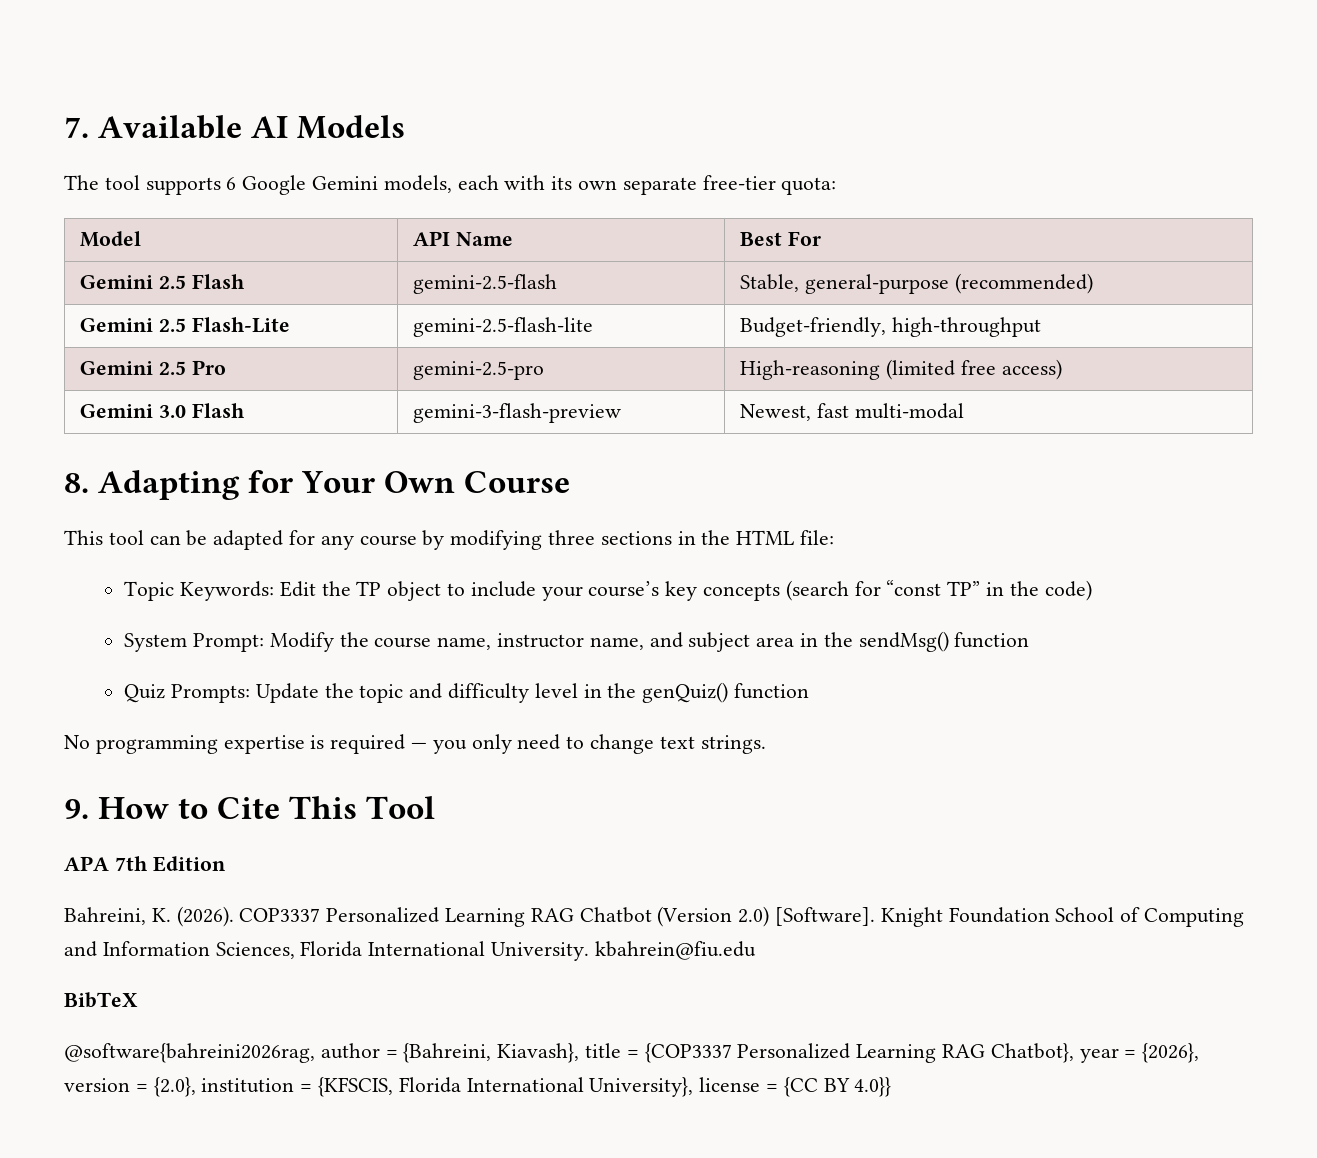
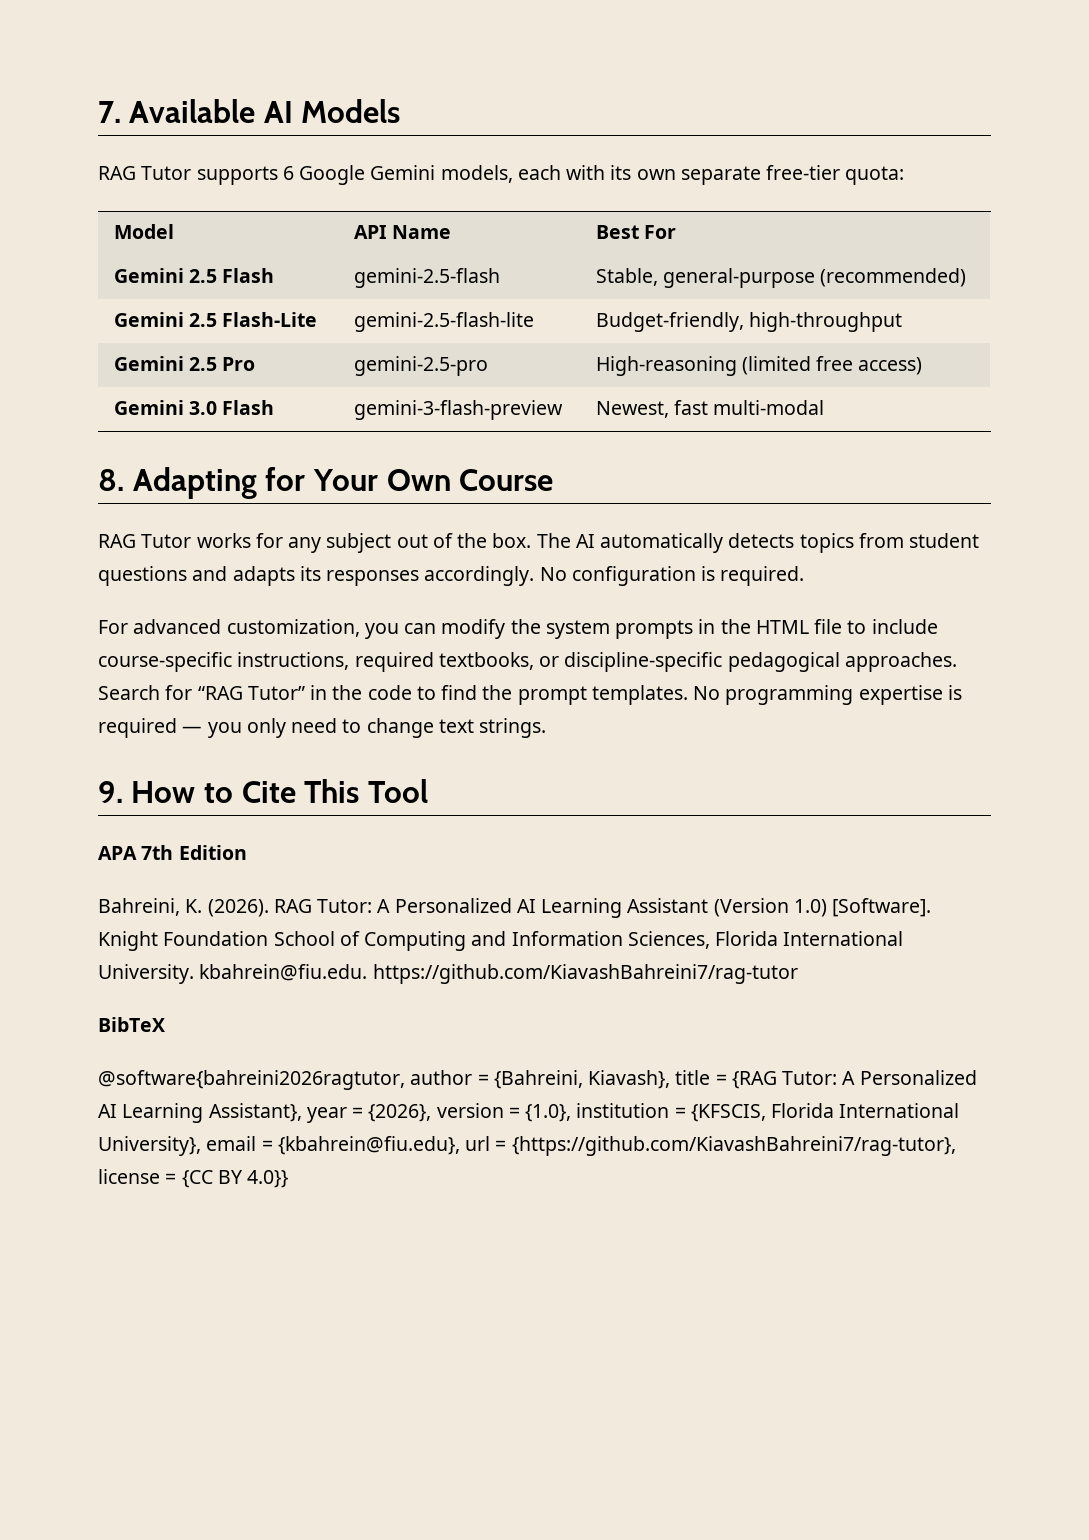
- The tool supports 6 Google Gemini models, each with its own separate free-tier quota:
+ RAG Tutor supports 6 Google Gemini models, each with its own separate free-tier quota:
- This tool can be adapted for any course by modifying three sections in the HTML file:
- Topic Keywords: Edit the TP object to include your course’s key concepts (search for “const TP” in the code)
- System Prompt: Modify the course name, instructor name, and subject area in the sendMsg() function
- Quiz Prompts: Update the topic and difficulty level in the genQuiz() function
- No programming expertise is required — you only need to change text strings.
+ RAG Tutor works for any subject out of the box. The AI automatically detects topics from student questions and adapts its responses accordingly. No configuration is required.
+ For advanced customization, you can modify the system prompts in the HTML file to include course-specific instructions, required textbooks, or discipline-specific pedagogical approaches. Search for “RAG Tutor” in the code to find the prompt templates. No programming expertise is required — you only need to change text strings.
- COP3337 Personalized Learning RAG Chatbot (Version 2.0) [Software].
+ RAG Tutor: A Personalized AI Learning Assistant (Version 1.0) [Software].
- Knight Foundation School of Computing and Information Sciences, Florida International University. kbahrein@fiu.edu
+ Knight Foundation School of Computing and Information Sciences, Florida International University. kbahrein@fiu.edu. https://github.com/KiavashBahreini7/rag-tutor
- @software{bahreini2026rag, author = {Bahreini, Kiavash}, title = {COP3337 Personalized Learning RAG Chatbot}, year = {2026}, version = {2.0}, institution = {KFSCIS, Florida International University}, license = {CC BY 4.0}}
+ @software{bahreini2026ragtutor, author = {Bahreini, Kiavash}, title = {RAG Tutor: A Personalized AI Learning Assistant}, year = {2026}, version = {1.0}, institution = {KFSCIS, Florida International University}, email = {kbahrein@fiu.edu}, url = {https://github.com/KiavashBahreini7/rag-tutor}, license = {CC BY 4.0}}

